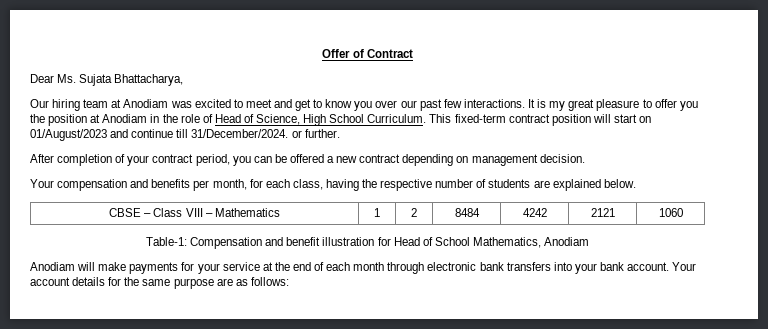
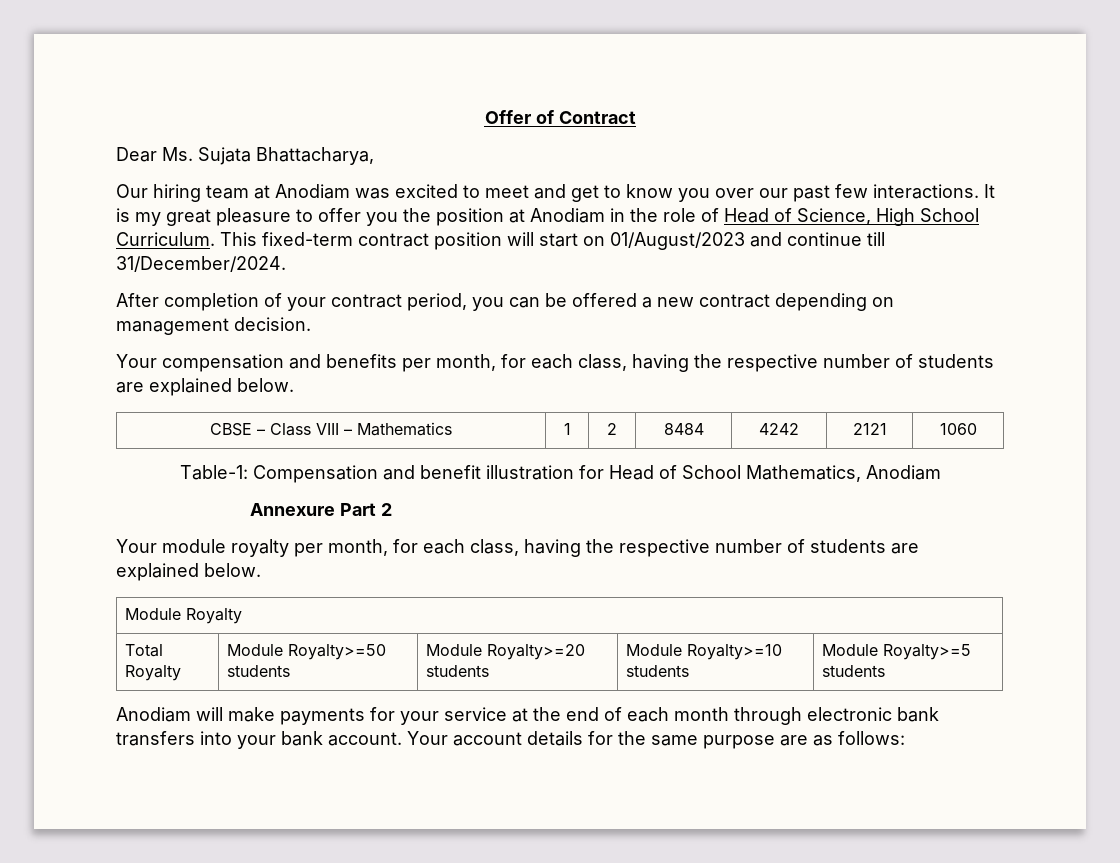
- This fixed-term contract position will start on 01/August/2023 and continue till 31/December/2024. or further.
+ This fixed-term contract position will start on 01/August/2023 and continue till 31/December/2024.
+ Annexure Part 2
+ Your module royalty per month, for each class, having the respective number of students are explained below.
+ Module Royalty
+ Total Royalty | Module Royalty>=50 students | Module Royalty>=20 students | Module Royalty>=10 students | Module Royalty>=5 students

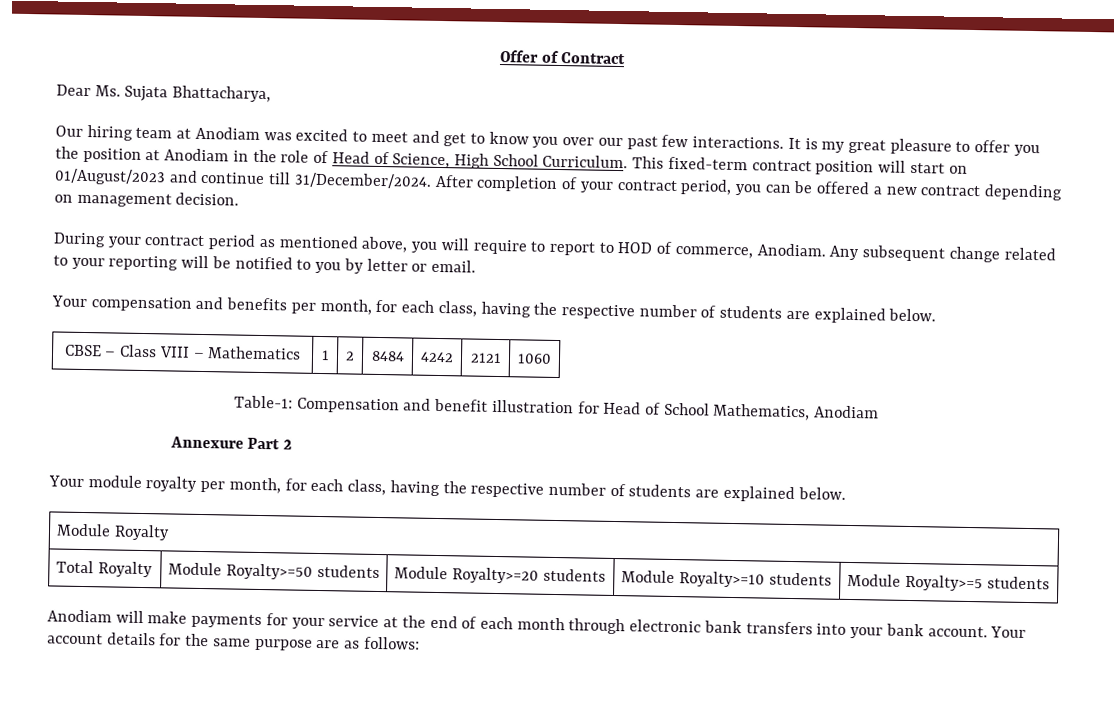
- This fixed-term contract position will start on 01/August/2023 and continue till 31/December/2024.
- After completion of your contract period, you can be offered a new contract depending on management decision.
+ This fixed-term contract position will start on 01/August/2023 and continue till 31/December/2024. After completion of your contract period, you can be offered a new contract depending on management decision.
+ During your contract period as mentioned above, you will require to report to HOD of commerce, Anodiam. Any subsequent change related to your reporting will be notified to you by letter or email.

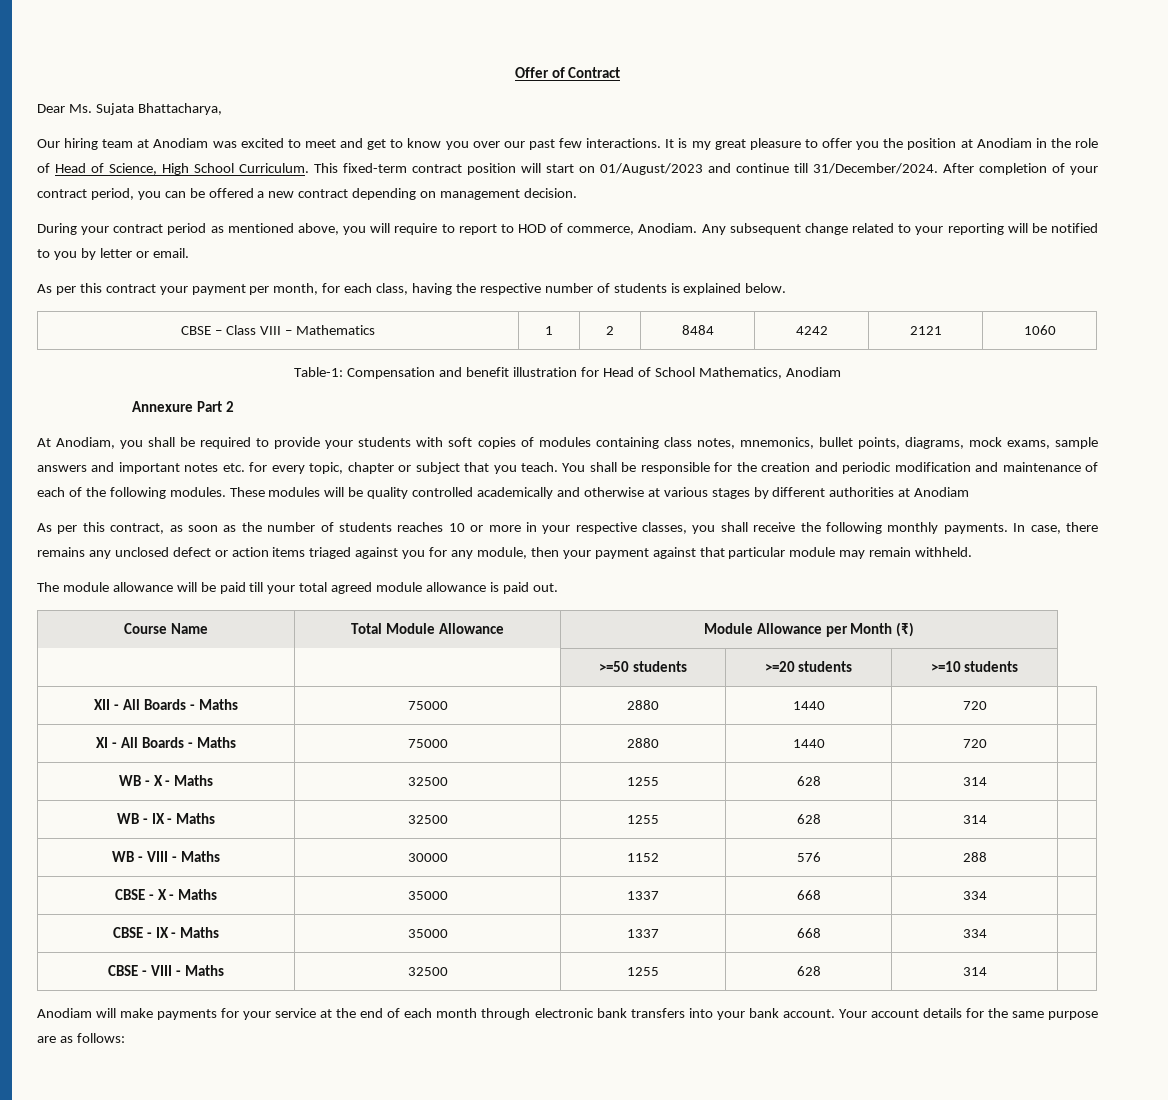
- Your compensation and benefits per month, for each class, having the respective number of students are explained below.
+ As per this contract your payment per month, for each class, having the respective number of students is explained below.
- Your module royalty per month, for each class, having the respective number of students are explained below.
- Module Royalty
- Total Royalty | Module Royalty>=50 students | Module Royalty>=20 students | Module Royalty>=10 students | Module Royalty>=5 students
+ At Anodiam, you shall be required to provide your students with soft copies of modules containing class notes, mnemonics, bullet points, diagrams, mock exams, sample answers and important notes etc. for every topic, chapter or subject that you teach. You shall be responsible for the creation and periodic modification and maintenance of each of the following modules. These modules will be quality controlled academically and otherwise at various stages by different authorities at Anodiam
+ As per this contract, as soon as the number of students reaches 10 or more in your respective classes, you shall receive the following monthly payments. In case, there remains any unclosed defect or action items triaged against you for any module, then your payment against that particular module may remain withheld.
+ The module allowance will be paid till your total agreed module allowance is paid out.
+ Course Name | Total Module Allowance | Module Allowance per Month (₹)
+ | | >=50 students | >=20 students | >=10 students
+ XII - All Boards - Maths | 75000 | 2880 | 1440 | 720 |
+ XI - All Boards - Maths | 75000 | 2880 | 1440 | 720 |
+ WB - X - Maths | 32500 | 1255 | 628 | 314 |
+ WB - IX - Maths | 32500 | 1255 | 628 | 314 |
+ WB - VIII - Maths | 30000 | 1152 | 576 | 288 |
+ CBSE - X - Maths | 35000 | 1337 | 668 | 334 |
+ CBSE - IX - Maths | 35000 | 1337 | 668 | 334 |
+ CBSE - VIII - Maths | 32500 | 1255 | 628 | 314 |

